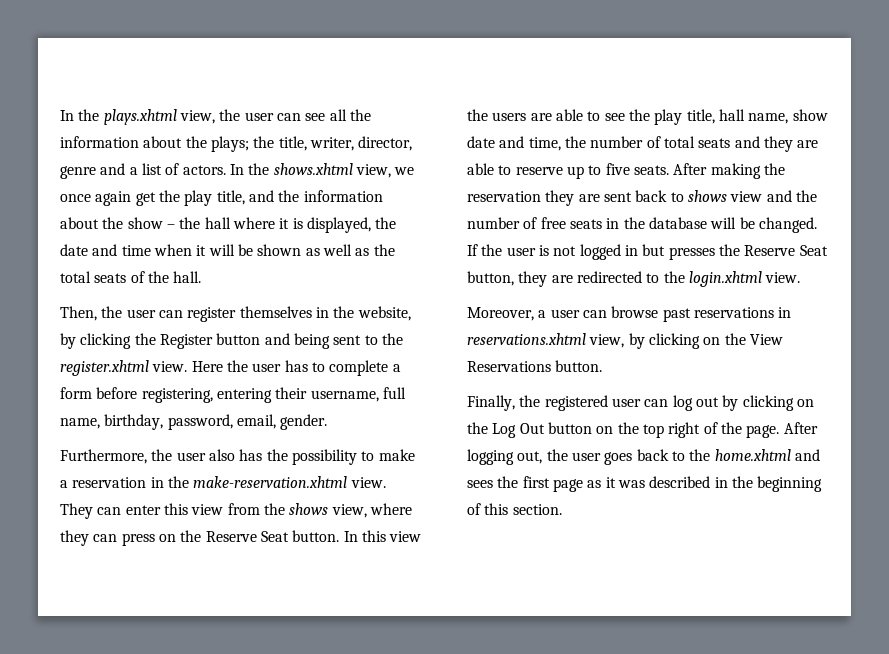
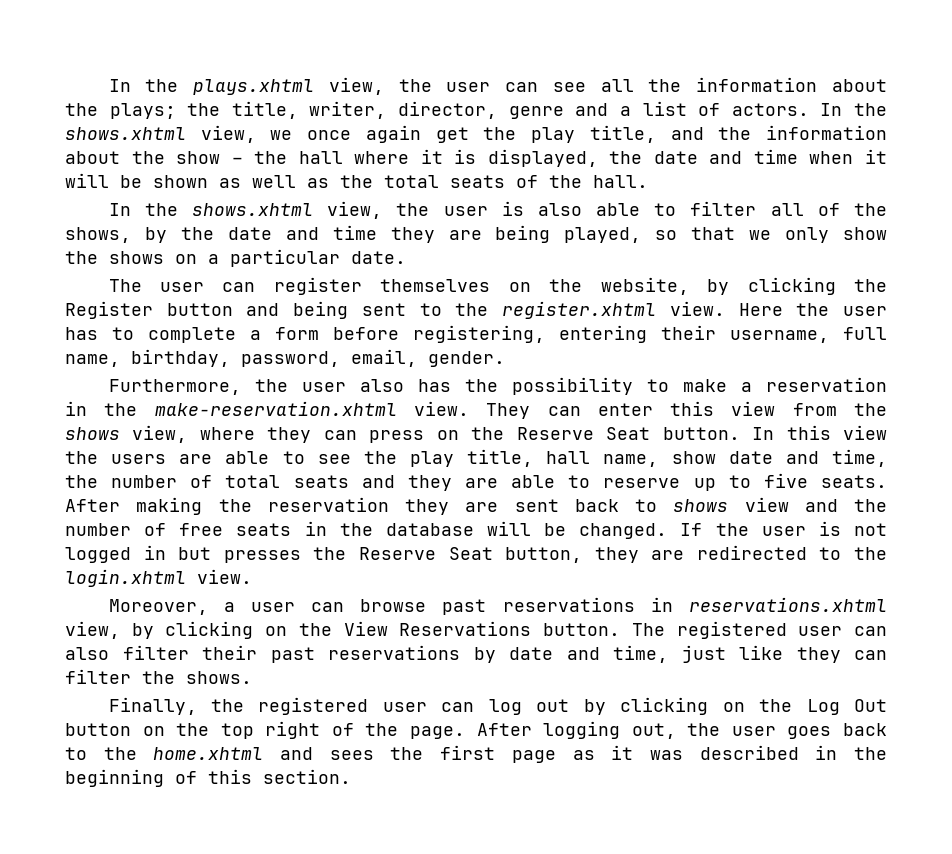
- Then, the user can register themselves in the website, by clicking the Register button and being sent to the register.xhtml view.
+ In the shows.xhtml view, the user is also able to filter all of the shows, by the date and time they are being played, so that we only show the shows on a particular date.
+ The user can register themselves on the website, by clicking the Register button and being sent to the register.xhtml view.
+ The registered user can also filter their past reservations by date and time, just like they can filter the shows.

